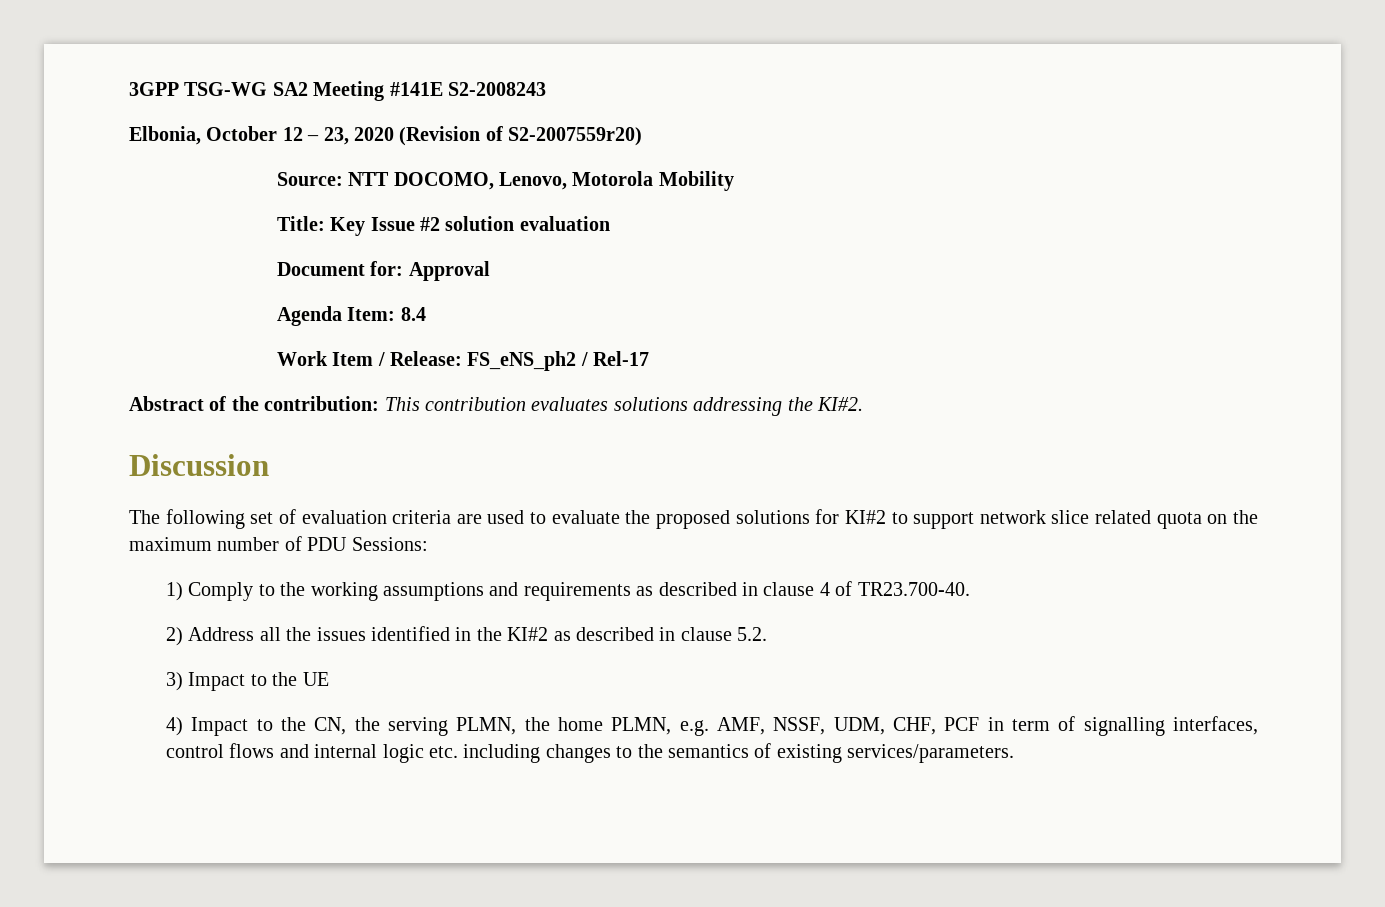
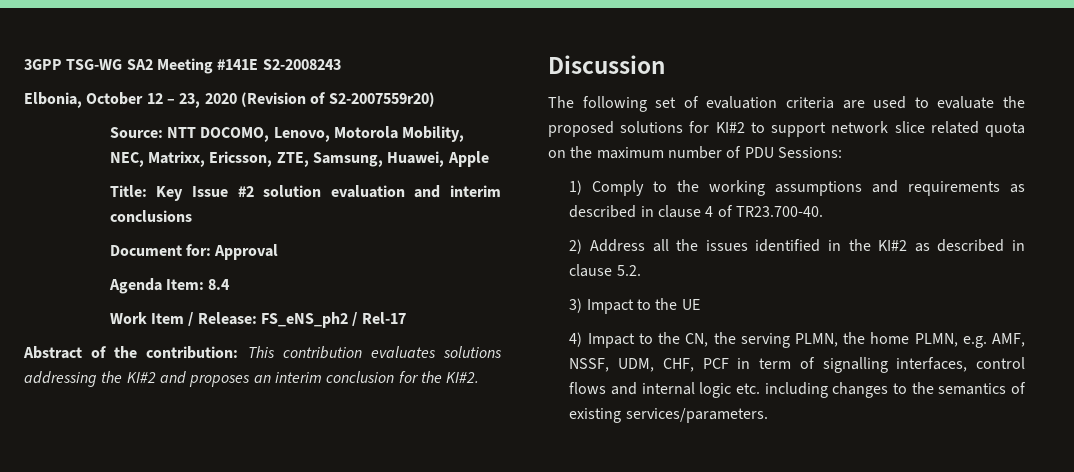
- Source: NTT DOCOMO, Lenovo, Motorola Mobility
+ Source: NTT DOCOMO, Lenovo, Motorola Mobility, NEC, Matrixx, Ericsson, ZTE, Samsung, Huawei, Apple
- Title: Key Issue #2 solution evaluation
+ Title: Key Issue #2 solution evaluation and interim conclusions
- Abstract of the contribution: This contribution evaluates solutions addressing the KI#2.
+ Abstract of the contribution: This contribution evaluates solutions addressing the KI#2 and proposes an interim conclusion for the KI#2.

